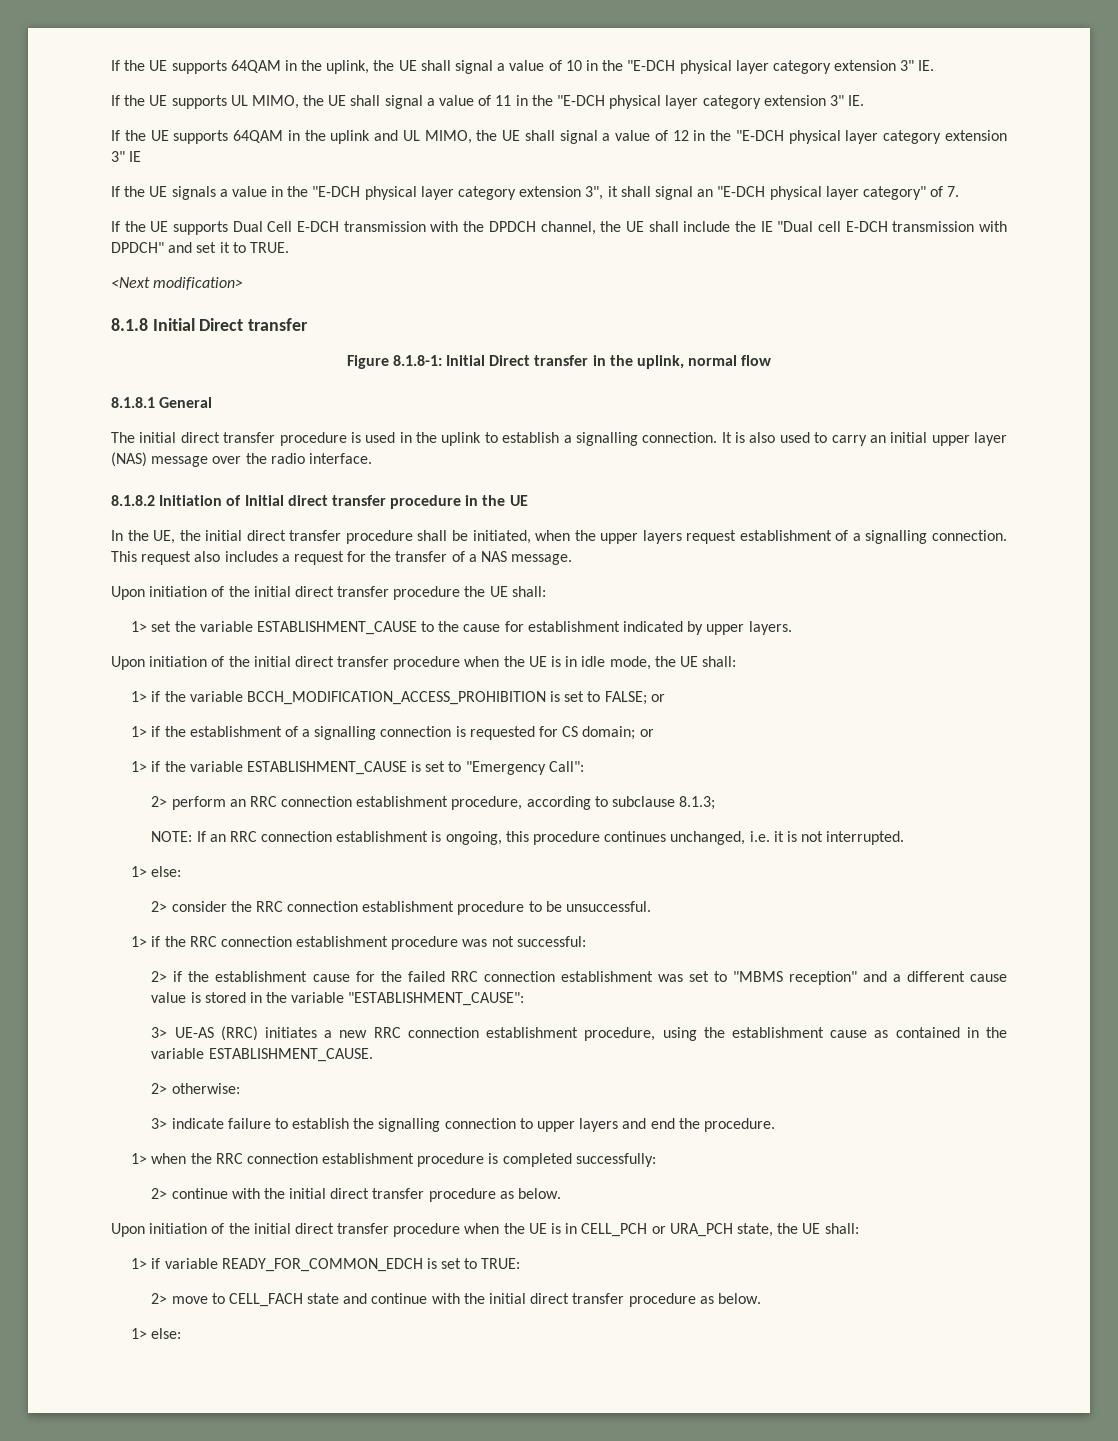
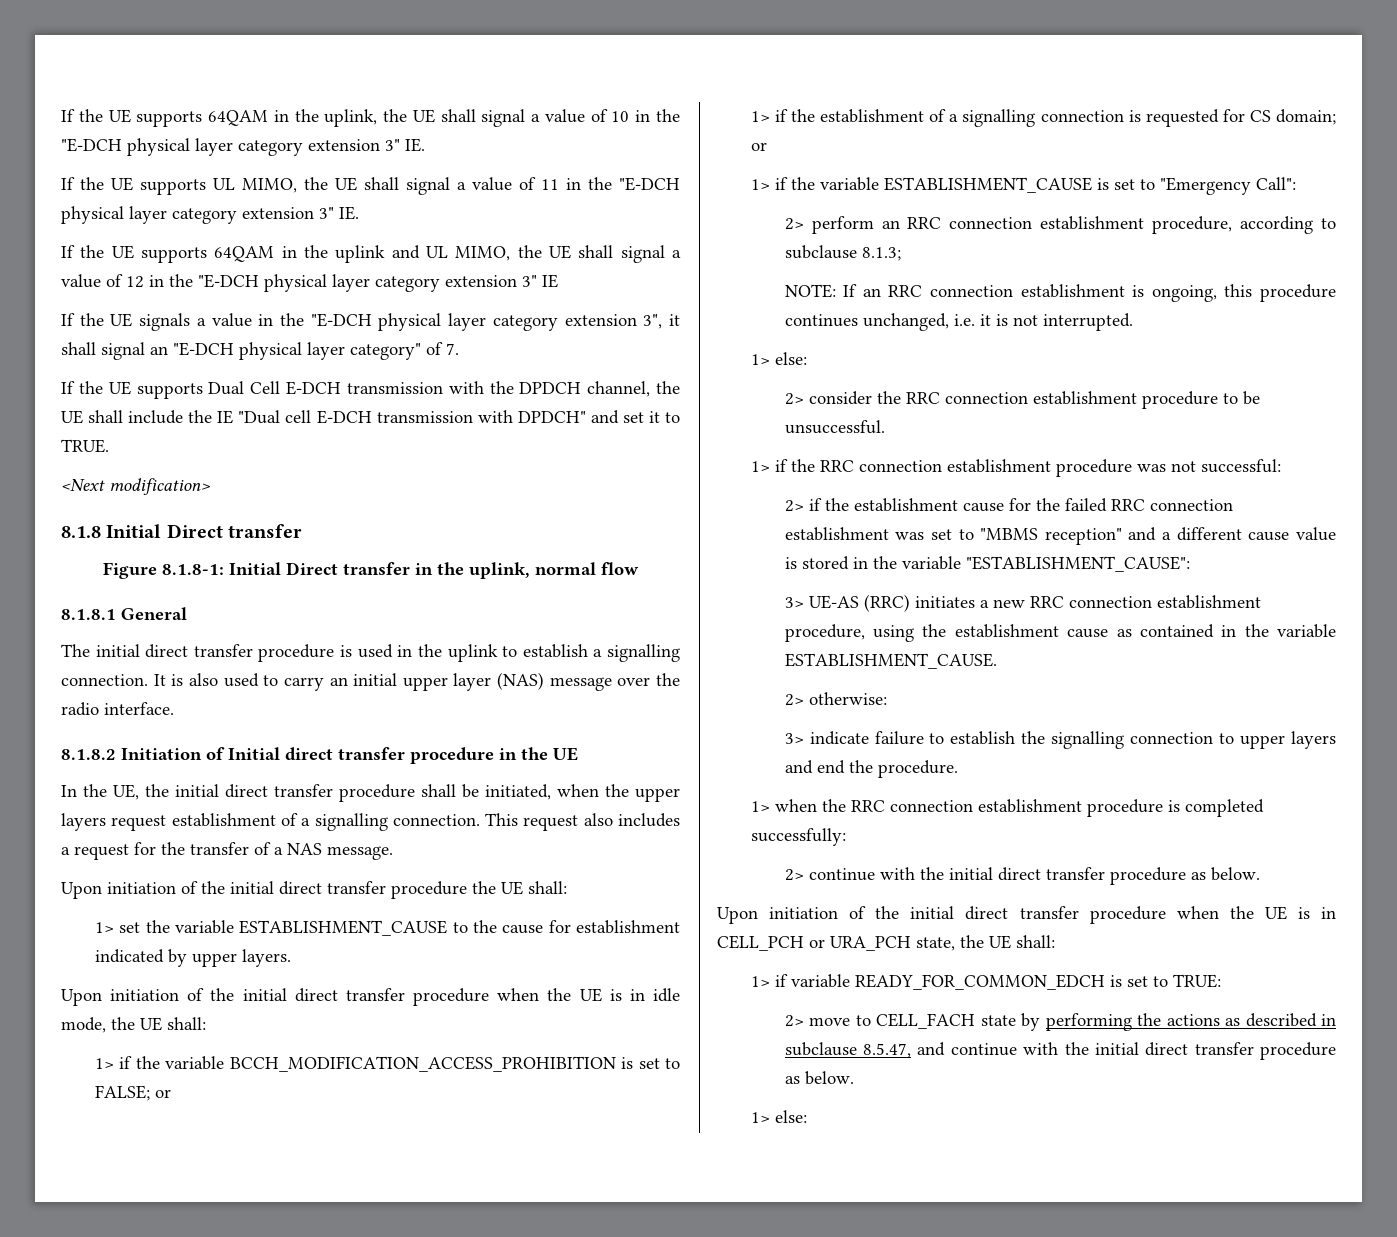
- 2> move to CELL_FACH state and continue with the initial direct transfer procedure as below.
+ 2> move to CELL_FACH state by performing the actions as described in subclause 8.5.47, and continue with the initial direct transfer procedure as below.

